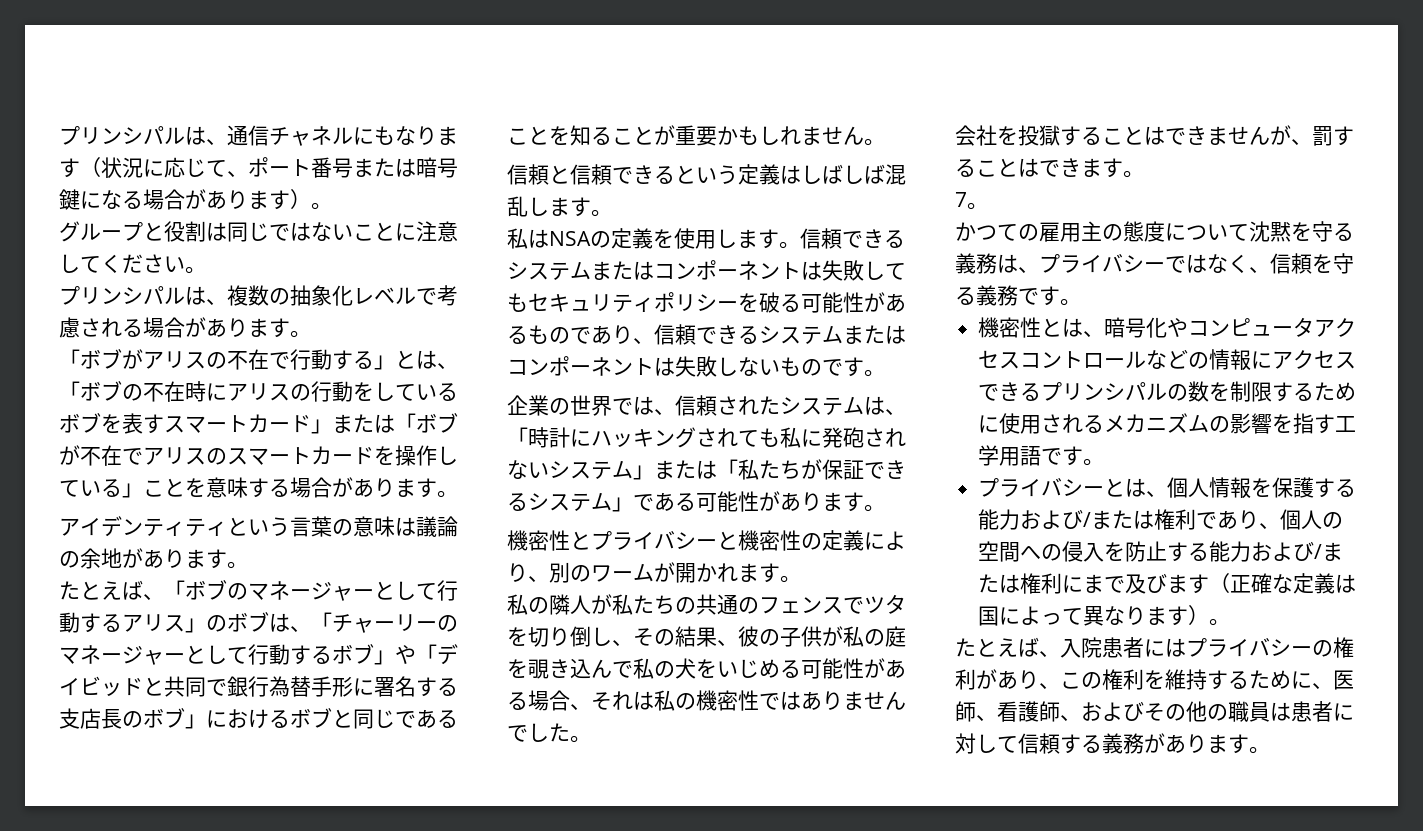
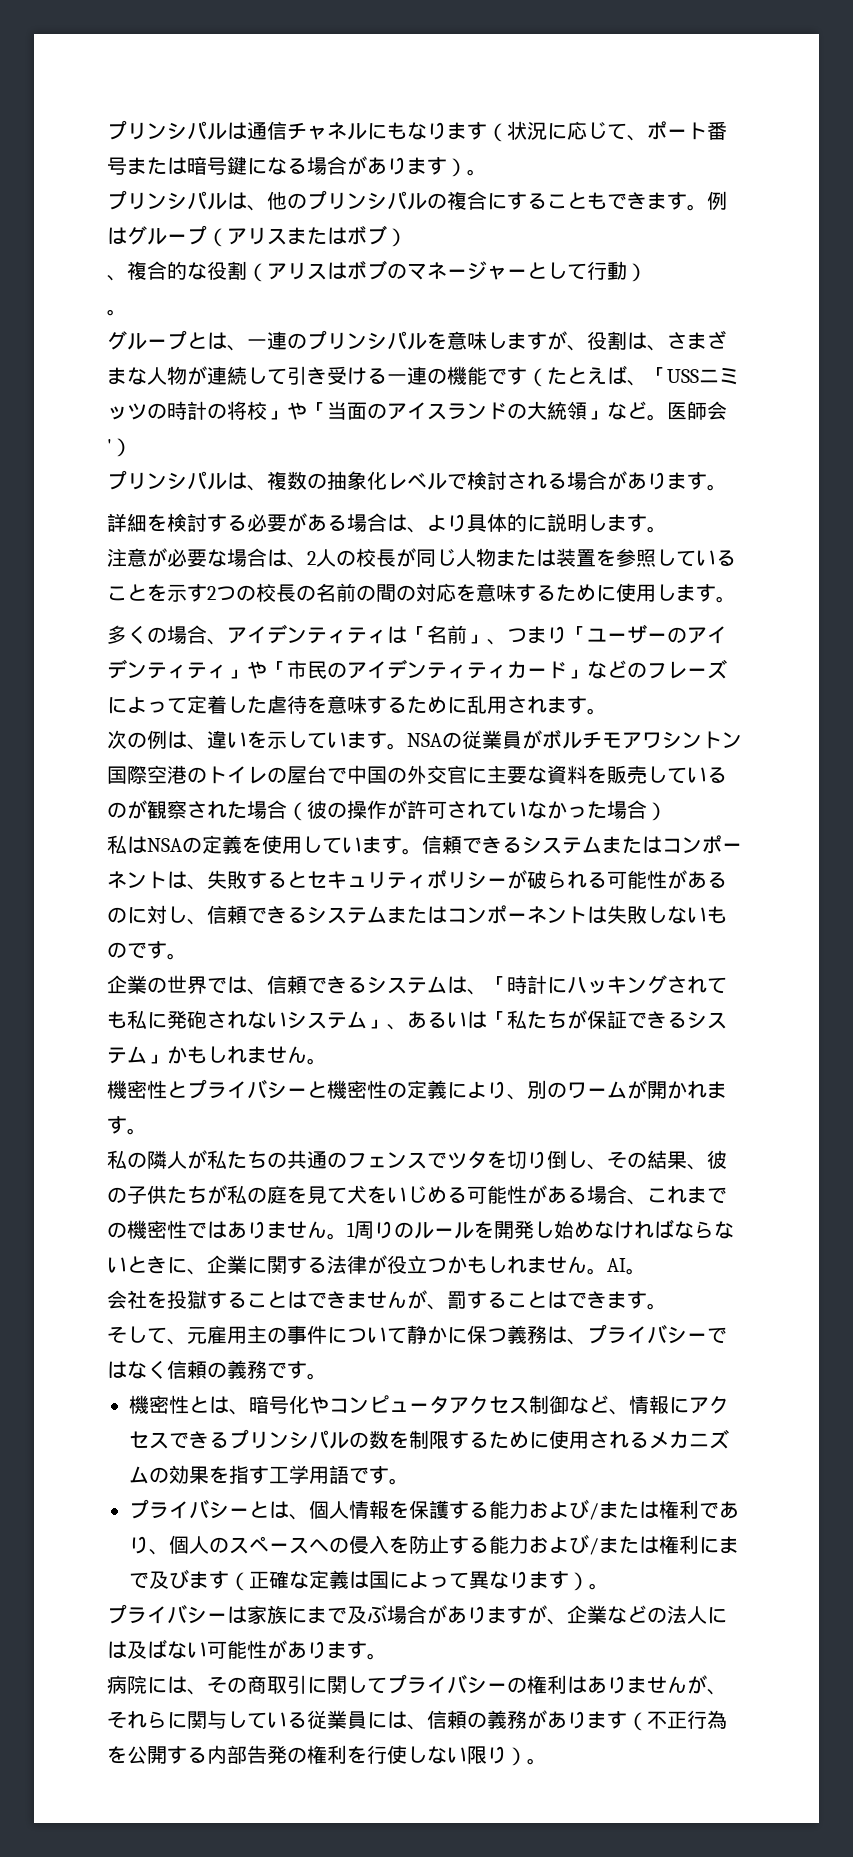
- プリンシパルは、通信チャネルにもなります（状況に応じて、ポート番号または暗号鍵になる場合があります）。
+ プリンシパルは通信チャネルにもなります（状況に応じて、ポート番号または暗号鍵になる場合があります）。
- グループと役割は同じではないことに注意してください。
+ プリンシパルは、他のプリンシパルの複合にすることもできます。例はグループ（アリスまたはボブ）
+ 、複合的な役割（アリスはボブのマネージャーとして行動）
+ 。
+ グループとは、一連のプリンシパルを意味しますが、役割は、さまざまな人物が連続して引き受ける一連の機能です（たとえば、「USSニミッツの時計の将校」や「当面のアイスランドの大統領」など。医師会'）
- プリンシパルは、複数の抽象化レベルで考慮される場合があります。
+ プリンシパルは、複数の抽象化レベルで検討される場合があります。
- 「ボブがアリスの不在で行動する」とは、「ボブの不在時にアリスの行動をしているボブを表すスマートカード」または「ボブが不在でアリスのスマートカードを操作している」ことを意味する場合があります。
- アイデンティティという言葉の意味は議論の余地があります。
- たとえば、「ボブのマネージャーとして行動するアリス」のボブは、「チャーリーのマネージャーとして行動するボブ」や「デイビッドと共同で銀行為替手形に署名する支店長のボブ」におけるボブと同じであることを知ることが重要かもしれません。
- 信頼と信頼できるという定義はしばしば混乱します。
+ 詳細を検討する必要がある場合は、より具体的に説明します。
+ 注意が必要な場合は、2人の校長が同じ人物または装置を参照していることを示す2つの校長の名前の間の対応を意味するために使用します。
+ 多くの場合、アイデンティティは「名前」、つまり「ユーザーのアイデンティティ」や「市民のアイデンティティカード」などのフレーズによって定着した虐待を意味するために乱用されます。
+ 次の例は、違いを示しています。NSAの従業員がボルチモアワシントン国際空港のトイレの屋台で中国の外交官に主要な資料を販売しているのが観察された場合（彼の操作が許可されていなかった場合）
- 私はNSAの定義を使用します。
+ 私はNSAの定義を使用しています。
- 信頼できるシステムまたはコンポーネントは失敗してもセキュリティポリシーを破る可能性があるものであり、信頼できるシステムまたはコンポーネントは失敗しないものです。
+ 信頼できるシステムまたはコンポーネントは、失敗するとセキュリティポリシーが破られる可能性があるのに対し、信頼できるシステムまたはコンポーネントは失敗しないものです。
- 企業の世界では、信頼されたシステムは、「時計にハッキングされても私に発砲されないシステム」または「私たちが保証できるシステム」である可能性があります。
+ 企業の世界では、信頼できるシステムは、「時計にハッキングされても私に発砲されないシステム」、あるいは「私たちが保証できるシステム」かもしれません。
- 私の隣人が私たちの共通のフェンスでツタを切り倒し、その結果、彼の子供が私の庭を覗き込んで私の犬をいじめる可能性がある場合、それは私の機密性ではありませんでした。
+ 私の隣人が私たちの共通のフェンスでツタを切り倒し、その結果、彼の子供たちが私の庭を見て犬をいじめる可能性がある場合、これまでの機密性ではありません。1周りのルールを開発し始めなければならないときに、企業に関する法律が役立つかもしれません。AI。
- 7。
- かつての雇用主の態度について沈黙を守る義務は、プライバシーではなく、信頼を守る義務です。
+ そして、元雇用主の事件について静かに保つ義務は、プライバシーではなく信頼の義務です。
- 機密性とは、暗号化やコンピュータアクセスコントロールなどの情報にアクセスできるプリンシパルの数を制限するために使用されるメカニズムの影響を指す工学用語です。
+ 機密性とは、暗号化やコンピュータアクセス制御など、情報にアクセスできるプリンシパルの数を制限するために使用されるメカニズムの効果を指す工学用語です。
- プライバシーとは、個人情報を保護する能力および/または権利であり、個人の空間への侵入を防止する能力および/または権利にまで及びます（正確な定義は国によって異なります）。
+ プライバシーとは、個人情報を保護する能力および/または権利であり、個人のスペースへの侵入を防止する能力および/または権利にまで及びます（正確な定義は国によって異なります）。
- たとえば、入院患者にはプライバシーの権利があり、この権利を維持するために、医師、看護師、およびその他の職員は患者に対して信頼する義務があります。
+ プライバシーは家族にまで及ぶ場合がありますが、企業などの法人には及ばない可能性があります。
+ 病院には、その商取引に関してプライバシーの権利はありませんが、それらに関与している従業員には、信頼の義務があります（不正行為を公開する内部告発の権利を行使しない限り）。

